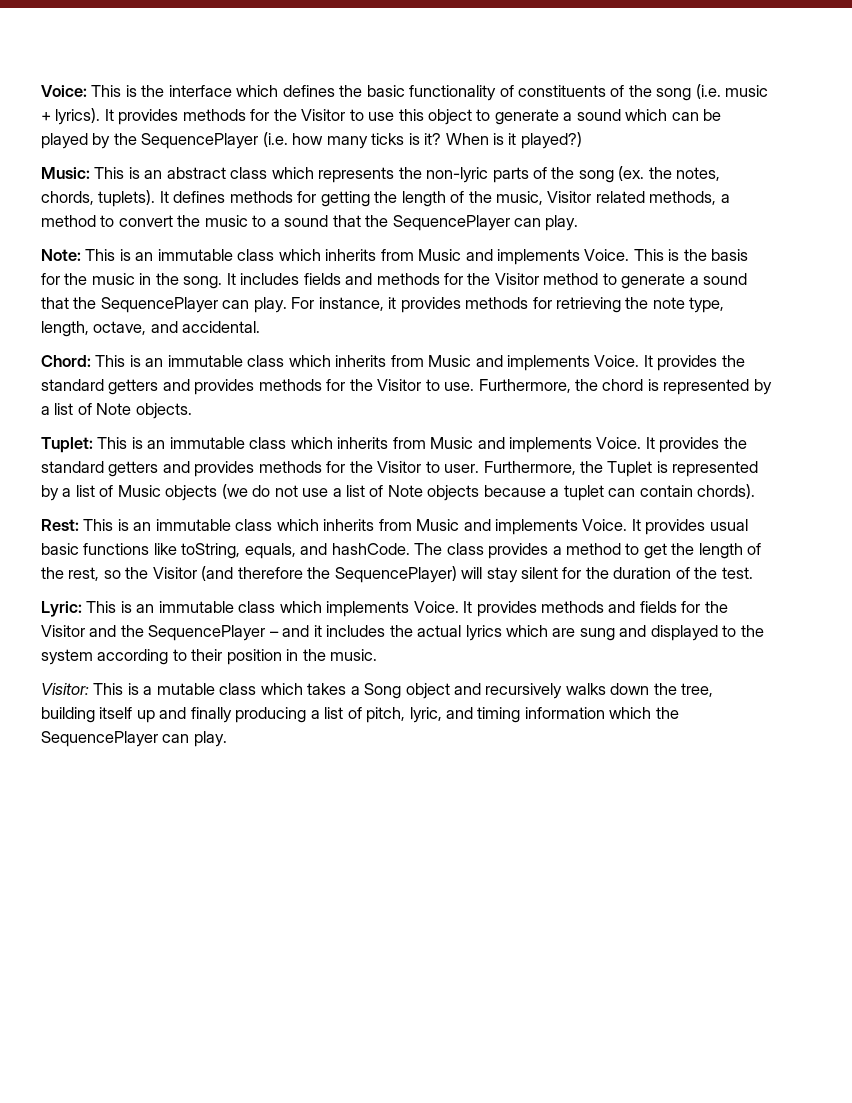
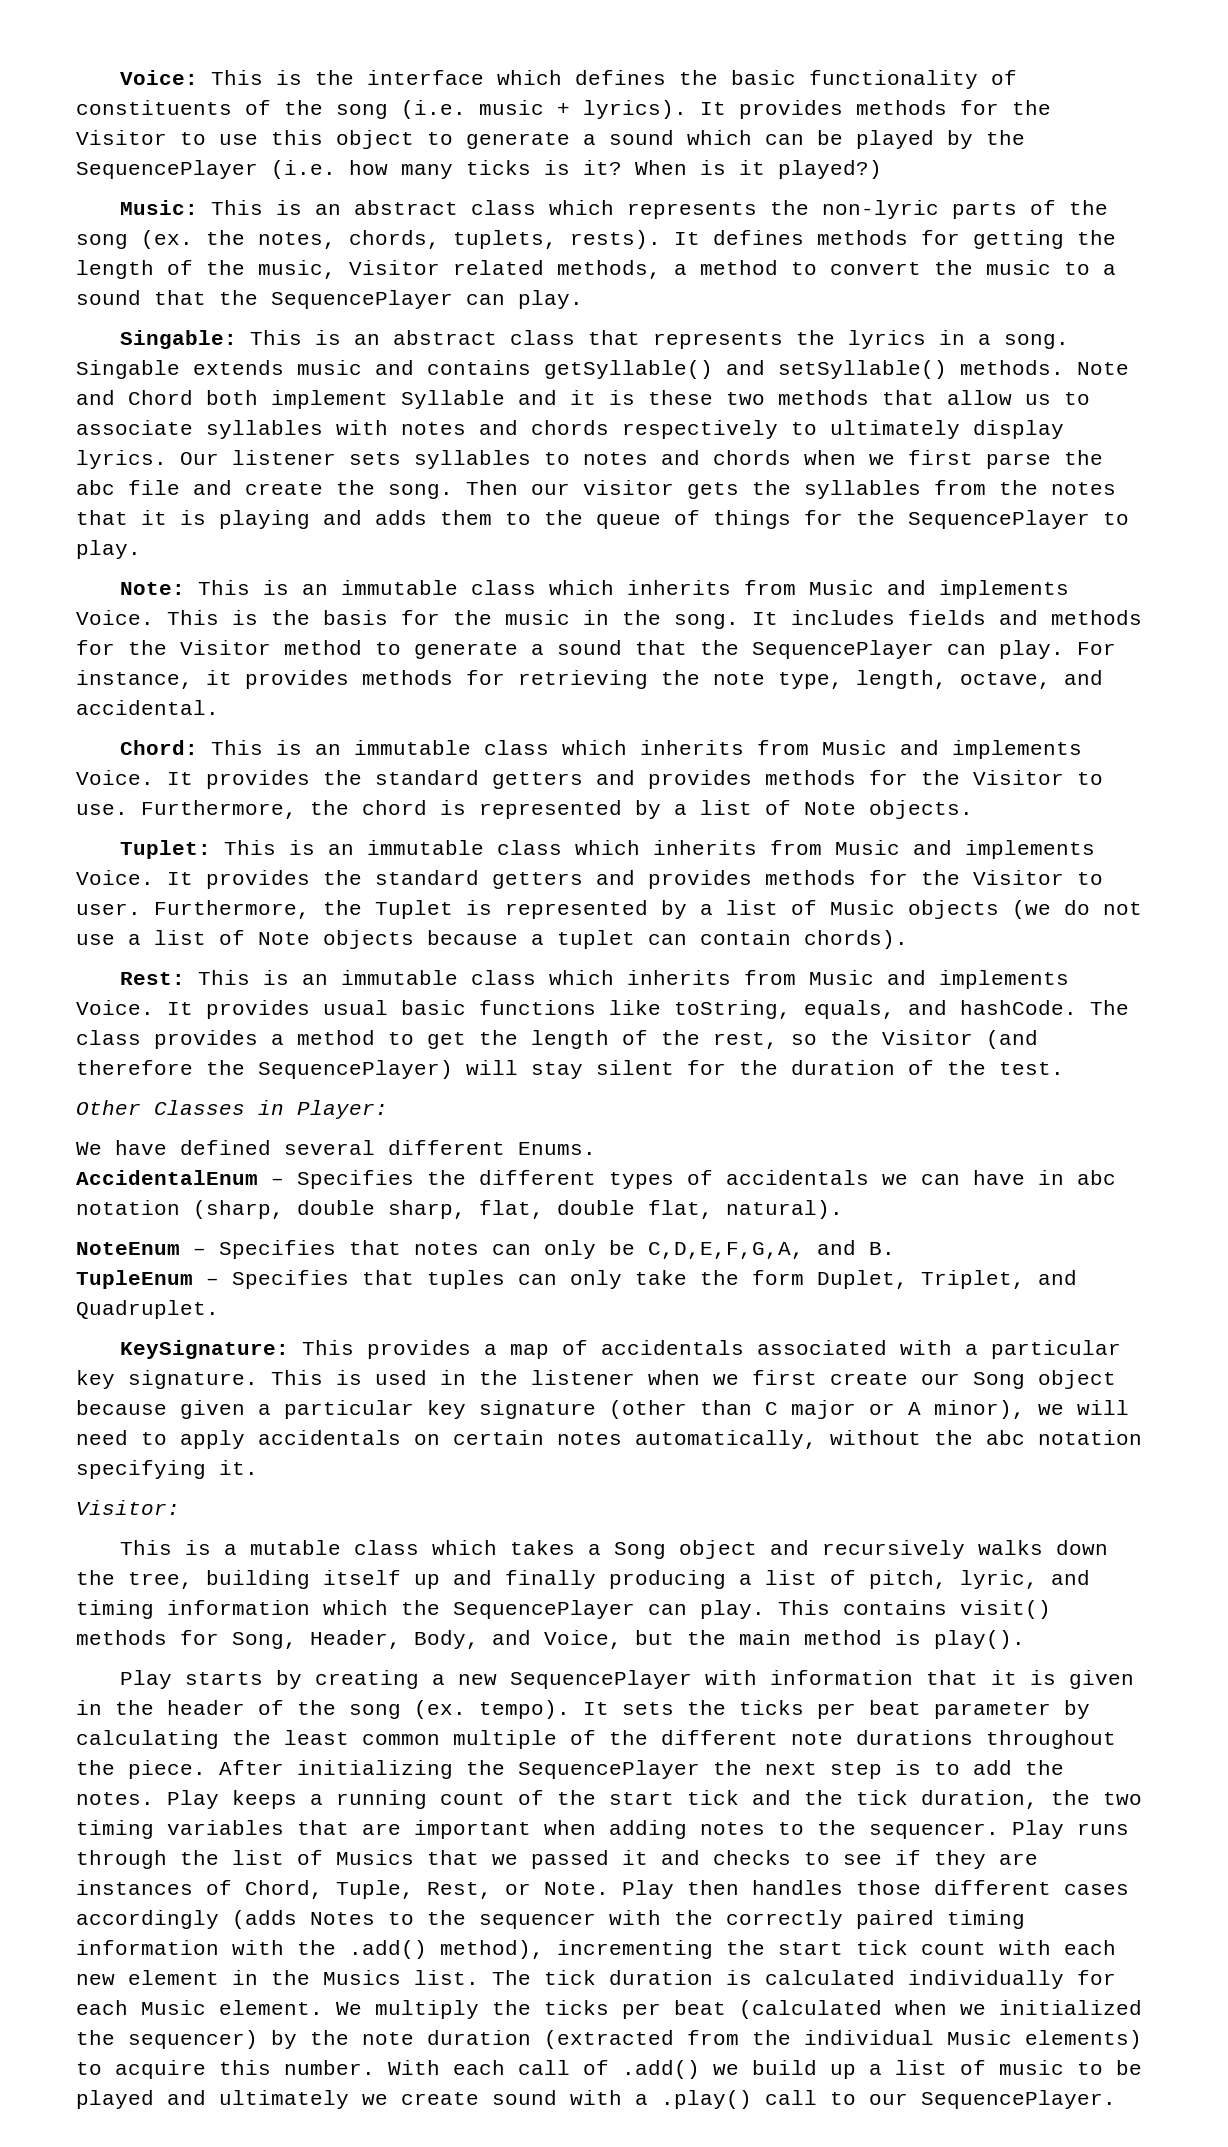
- Music: This is an abstract class which represents the non-lyric parts of the song (ex. the notes, chords, tuplets).
+ Music: This is an abstract class which represents the non-lyric parts of the song (ex. the notes, chords, tuplets, rests).
+ Singable: This is an abstract class that represents the lyrics in a song. Singable extends music and contains getSyllable() and setSyllable() methods. Note and Chord both implement Syllable and it is these two methods that allow us to associate syllables with notes and chords respectively to ultimately display lyrics. Our listener sets syllables to notes and chords when we first parse the abc file and create the song. Then our visitor gets the syllables from the notes that it is playing and adds them to the queue of things for the SequencePlayer to play.
- Lyric: This is an immutable class which implements Voice. It provides methods and fields for the Visitor and the SequencePlayer – and it includes the actual lyrics which are sung and displayed to the system according to their position in the music.
+ Other Classes in Player:
+ We have defined several different Enums.
+ AccidentalEnum – Specifies the different types of accidentals we can have in abc notation (sharp, double sharp, flat, double flat, natural).
+ NoteEnum – Specifies that notes can only be C,D,E,F,G,A, and B.
+ TupleEnum – Specifies that tuples can only take the form Duplet, Triplet, and Quadruplet.
+ KeySignature: This provides a map of accidentals associated with a particular key signature. This is used in the listener when we first create our Song object because given a particular key signature (other than C major or A minor), we will need to apply accidentals on certain notes automatically, without the abc notation specifying it.
- Visitor: This is a mutable class which takes a Song object and recursively walks down the tree, building itself up and finally producing a list of pitch, lyric, and timing information which the SequencePlayer can play.
+ Visitor:
+ This is a mutable class which takes a Song object and recursively walks down the tree, building itself up and finally producing a list of pitch, lyric, and timing information which the SequencePlayer can play.
+ This contains visit() methods for Song, Header, Body, and Voice, but the main method is play().
+ Play starts by creating a new SequencePlayer with information that it is given in the header of the song (ex. tempo). It sets the ticks per beat parameter by calculating the least common multiple of the different note durations throughout the piece. After initializing the SequencePlayer the next step is to add the notes. Play keeps a running count of the start tick and the tick duration, the two timing variables that are important when adding notes to the sequencer. Play runs through the list of Musics that we passed it and checks to see if they are instances of Chord, Tuple, Rest, or Note. Play then handles those different cases accordingly (adds Notes to the sequencer with the correctly paired timing information with the .add() method), incrementing the start tick count with each new element in the Musics list. The tick duration is calculated individually for each Music element. We multiply the ticks per beat (calculated when we initialized the sequencer) by the note duration (extracted from the individual Music elements) to acquire this number. With each call of .add() we build up a list of music to be played and ultimately we create sound with a .play() call to our SequencePlayer.

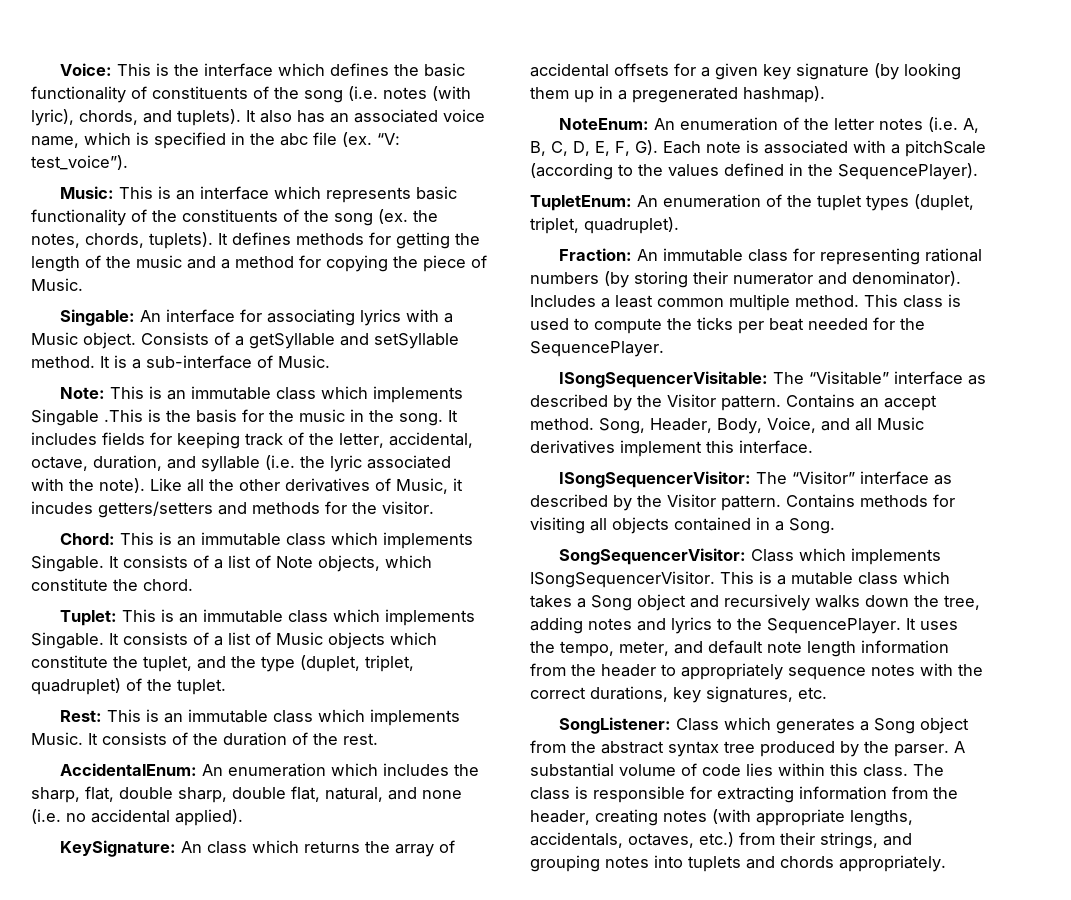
- Voice: This is the interface which defines the basic functionality of constituents of the song (i.e. music + lyrics). It provides methods for the Visitor to use this object to generate a sound which can be played by the SequencePlayer (i.e. how many ticks is it? When is it played?)
- Music: This is an abstract class which represents the non-lyric parts of the song (ex. the notes, chords, tuplets, rests).
+ Voice: This is the interface which defines the basic functionality of constituents of the song (i.e. notes (with lyric), chords, and tuplets). It also has an associated voice name, which is specified in the abc file (ex. “V: test_voice”).
+ Music: This is an interface which represents basic functionality of the constituents of the song (ex. the notes, chords, tuplets).
- It defines methods for getting the length of the music, Visitor related methods, a method to convert the music to a sound that the SequencePlayer can play.
- Singable: This is an abstract class that represents the lyrics in a song. Singable extends music and contains getSyllable() and setSyllable() methods. Note and Chord both implement Syllable and it is these two methods that allow us to associate syllables with notes and chords respectively to ultimately display lyrics. Our listener sets syllables to notes and chords when we first parse the abc file and create the song. Then our visitor gets the syllables from the notes that it is playing and adds them to the queue of things for the SequencePlayer to play.
+ It defines methods for getting the length of the music and a method for copying the piece of Music.
+ Singable: An interface for associating lyrics with a Music object. Consists of a getSyllable and setSyllable method. It is a sub-interface of Music.
- Note: This is an immutable class which inherits from Music and implements Voice. This is the basis for the music in the song.
+ Note: This is an immutable class which implements Singable .This is the basis for the music in the song.
- It includes fields and methods for the Visitor method to generate a sound that the SequencePlayer can play. For instance, it provides methods for retrieving the note type, length, octave, and accidental.
+ It includes fields for keeping track of the letter, accidental, octave, duration, and syllable (i.e. the lyric associated with the note). Like all the other derivatives of Music, it incudes getters/setters and methods for the visitor.
- Chord: This is an immutable class which inherits from Music and implements Voice. It provides the standard getters and provides methods for the Visitor to use. Furthermore, the chord is represented by a list of Note objects.
+ Chord: This is an immutable class which implements Singable. It consists of a list of Note objects, which constitute the chord.
- Tuplet: This is an immutable class which inherits from Music and implements Voice. It provides the standard getters and provides methods for the Visitor to user. Furthermore, the Tuplet is represented by a list of Music objects (we do not use a list of Note objects because a tuplet can contain chords).
+ Tuplet: This is an immutable class which implements Singable. It consists of a list of Music objects which constitute the tuplet, and the type (duplet, triplet, quadruplet) of the tuplet.
- Rest: This is an immutable class which inherits from Music and implements Voice. It provides usual basic functions like toString, equals, and hashCode. The class provides a method to get the length of the rest, so the Visitor (and therefore the SequencePlayer) will stay silent for the duration of the test.
- Other Classes in Player:
- We have defined several different Enums.
- AccidentalEnum – Specifies the different types of accidentals we can have in abc notation (sharp, double sharp, flat, double flat, natural).
- NoteEnum – Specifies that notes can only be C,D,E,F,G,A, and B.
- TupleEnum – Specifies that tuples can only take the form Duplet, Triplet, and Quadruplet.
- KeySignature: This provides a map of accidentals associated with a particular key signature. This is used in the listener when we first create our Song object because given a particular key signature (other than C major or A minor), we will need to apply accidentals on certain notes automatically, without the abc notation specifying it.
- Visitor:
- This is a mutable class which takes a Song object and recursively walks down the tree, building itself up and finally producing a list of pitch, lyric, and timing information which the SequencePlayer can play. This contains visit() methods for Song, Header, Body, and Voice, but the main method is play().
- Play starts by creating a new SequencePlayer with information that it is given in the header of the song (ex. tempo). It sets the ticks per beat parameter by calculating the least common multiple of the different note durations throughout the piece. After initializing the SequencePlayer the next step is to add the notes. Play keeps a running count of the start tick and the tick duration, the two timing variables that are important when adding notes to the sequencer. Play runs through the list of Musics that we passed it and checks to see if they are instances of Chord, Tuple, Rest, or Note. Play then handles those different cases accordingly (adds Notes to the sequencer with the correctly paired timing information with the .add() method), incrementing the start tick count with each new element in the Musics list. The tick duration is calculated individually for each Music element. We multiply the ticks per beat (calculated when we initialized the sequencer) by the note duration (extracted from the individual Music elements) to acquire this number. With each call of .add() we build up a list of music to be played and ultimately we create sound with a .play() call to our SequencePlayer.
+ Rest: This is an immutable class which implements Music. It consists of the duration of the rest.
+ AccidentalEnum: An enumeration which includes the sharp, flat, double sharp, double flat, natural, and none (i.e. no accidental applied).
+ KeySignature: An class which returns the array of accidental offsets for a given key signature (by looking them up in a pregenerated hashmap).
+ NoteEnum: An enumeration of the letter notes (i.e. A, B, C, D, E, F, G). Each note is associated with a pitchScale (according to the values defined in the SequencePlayer).
+ TupletEnum: An enumeration of the tuplet types (duplet, triplet, quadruplet).
+ Fraction: An immutable class for representing rational numbers (by storing their numerator and denominator). Includes a least common multiple method. This class is used to compute the ticks per beat needed for the SequencePlayer.
+ ISongSequencerVisitable: The “Visitable” interface as described by the Visitor pattern. Contains an accept method. Song, Header, Body, Voice, and all Music derivatives implement this interface.
+ ISongSequencerVisitor: The “Visitor” interface as described by the Visitor pattern. Contains methods for visiting all objects contained in a Song.
+ SongSequencerVisitor: Class which implements ISongSequencerVisitor. This is a mutable class which takes a Song object and recursively walks down the tree, adding notes and lyrics to the SequencePlayer. It uses the tempo, meter, and default note length information from the header to appropriately sequence notes with the correct durations, key signatures, etc.
+ SongListener: Class which generates a Song object from the abstract syntax tree produced by the parser. A substantial volume of code lies within this class. The class is responsible for extracting information from the header, creating notes (with appropriate lengths, accidentals, octaves, etc.) from their strings, and grouping notes into tuplets and chords appropriately.

